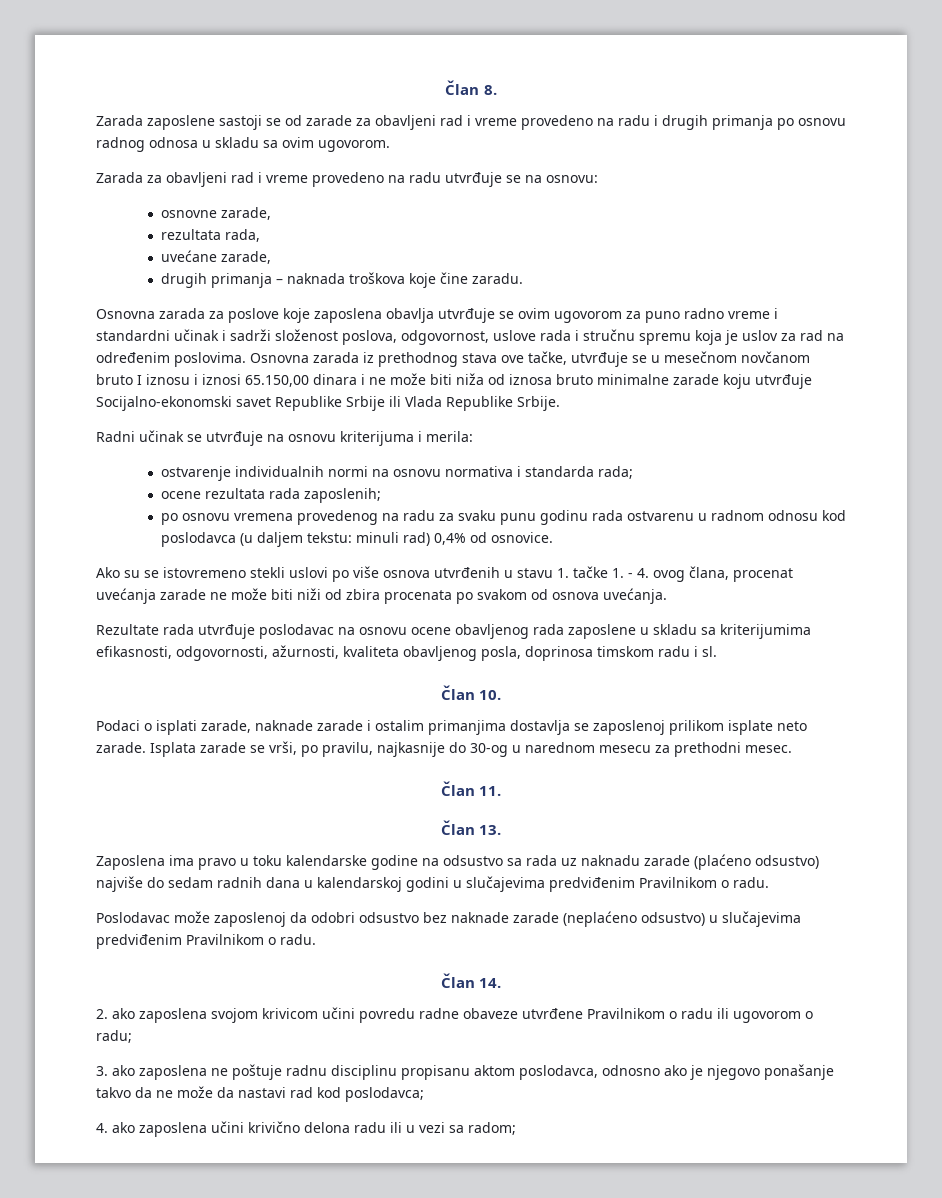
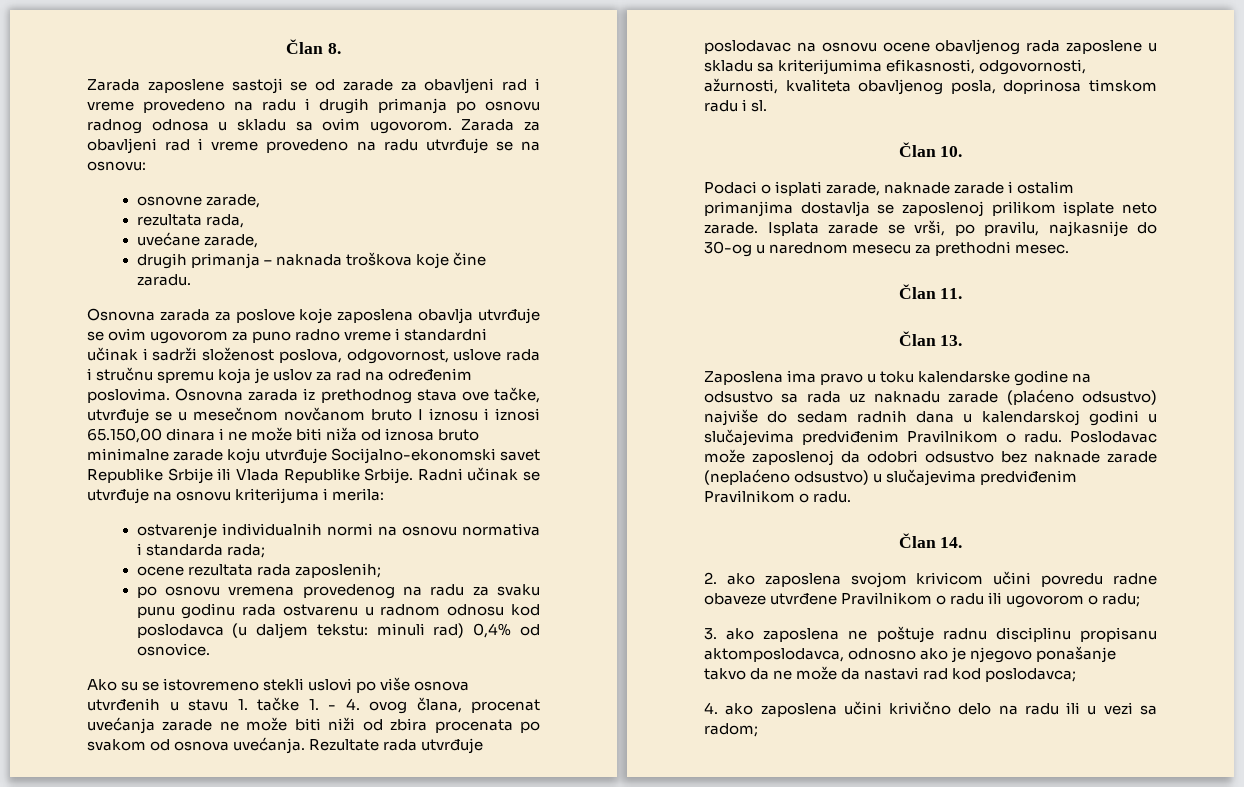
- Zarada zaposlene sastoji se od zarade za obavljeni rad i vreme provedeno na radu i drugih primanja po osnovu radnog odnosa u skladu sa ovim ugovorom.
- Zarada za obavljeni rad i vreme provedeno na radu utvrđuje se na osnovu:
+ Zarada zaposlene sastoji se od zarade za obavljeni rad i vreme provedeno na radu i drugih primanja po osnovu radnog odnosa u skladu sa ovim ugovorom. Zarada za obavljeni rad i vreme provedeno na radu utvrđuje se na osnovu:
- Osnovna zarada iz prethodnog stava ove tačke, utvrđuje se u mesečnom novčanom bruto I iznosu i iznosi 65.150,00 dinara i ne može biti niža od iznosa bruto minimalne zarade koju utvrđuje Socijalno-ekonomski savet Republike Srbije ili Vlada Republike Srbije.
- Radni učinak se utvrđuje na osnovu kriterijuma i merila:
+ Osnovna zarada iz prethodnog stava ove tačke, utvrđuje se u mesečnom novčanom bruto I iznosu i iznosi 65.150,00 dinara i ne može biti niža od iznosa bruto minimalne zarade koju utvrđuje Socijalno-ekonomski savet Republike Srbije ili Vlada Republike Srbije. Radni učinak se utvrđuje na osnovu kriterijuma i merila:
- Ako su se istovremeno stekli uslovi po više osnova utvrđenih u stavu 1. tačke 1. - 4. ovog člana, procenat uvećanja zarade ne može biti niži od zbira procenata po svakom od osnova uvećanja.
- Rezultate rada utvrđuje poslodavac na osnovu ocene obavljenog rada zaposlene u skladu sa kriterijumima efikasnosti, odgovornosti, ažurnosti, kvaliteta obavljenog posla, doprinosa timskom radu i sl.
+ Ako su se istovremeno stekli uslovi po više osnova utvrđenih u stavu 1. tačke 1. - 4. ovog člana, procenat uvećanja zarade ne može biti niži od zbira procenata po svakom od osnova uvećanja. Rezultate rada utvrđuje poslodavac na osnovu ocene obavljenog rada zaposlene u skladu sa kriterijumima efikasnosti, odgovornosti, ažurnosti, kvaliteta obavljenog posla, doprinosa timskom radu i sl.
- Zaposlena ima pravo u toku kalendarske godine na odsustvo sa rada uz naknadu zarade (plaćeno odsustvo) najviše do sedam radnih dana u kalendarskoj godini u slučajevima predviđenim Pravilnikom o radu.
- Poslodavac može zaposlenoj da odobri odsustvo bez naknade zarade (neplaćeno odsustvo) u slučajevima predviđenim Pravilnikom o radu.
+ Zaposlena ima pravo u toku kalendarske godine na odsustvo sa rada uz naknadu zarade (plaćeno odsustvo) najviše do sedam radnih dana u kalendarskoj godini u slučajevima predviđenim Pravilnikom o radu. Poslodavac može zaposlenoj da odobri odsustvo bez naknade zarade (neplaćeno odsustvo) u slučajevima predviđenim Pravilnikom o radu.
- 3. ako zaposlena ne poštuje radnu disciplinu propisanu aktom poslodavca, odnosno ako je njegovo ponašanje takvo da ne može da nastavi rad kod poslodavca;
+ 3. ako zaposlena ne poštuje radnu disciplinu propisanu aktomposlodavca, odnosno ako je njegovo ponašanje takvo da ne može da nastavi rad kod poslodavca;
- 4. ako zaposlena učini krivično delona radu ili u vezi sa radom;
+ 4. ako zaposlena učini krivično delo na radu ili u vezi sa radom;

